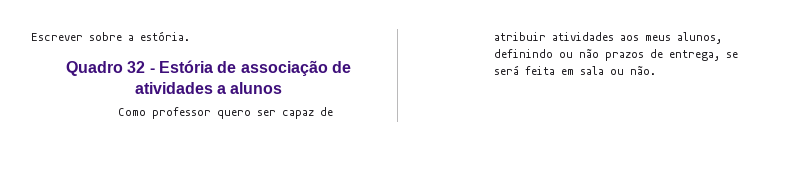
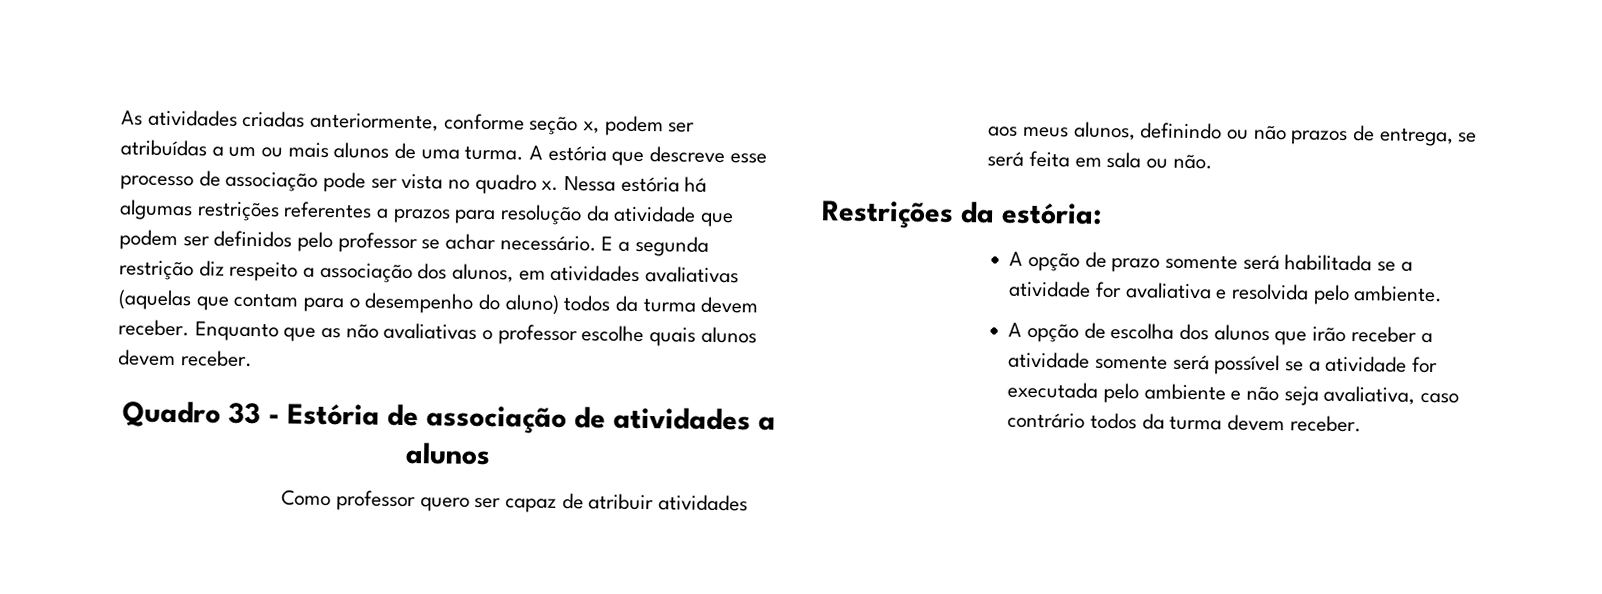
- Escrever sobre a estória.
+ As atividades criadas anteriormente, conforme seção x, podem ser atribuídas a um ou mais alunos de uma turma. A estória que descreve esse processo de associação pode ser vista no quadro x. Nessa estória há algumas restrições referentes a prazos para resolução da atividade que podem ser definidos pelo professor se achar necessário. E a segunda restrição diz respeito a associação dos alunos, em atividades avaliativas (aquelas que contam para o desempenho do aluno) todos da turma devem receber. Enquanto que as não avaliativas o professor escolhe quais alunos devem receber.
- Quadro 32 - Estória de associação de atividades a alunos
+ Quadro 33 - Estória de associação de atividades a alunos
+ Restrições da estória:
+ A opção de prazo somente será habilitada se a atividade for avaliativa e resolvida pelo ambiente.
+ A opção de escolha dos alunos que irão receber a atividade somente será possível se a atividade for executada pelo ambiente e não seja avaliativa, caso contrário todos da turma devem receber.

